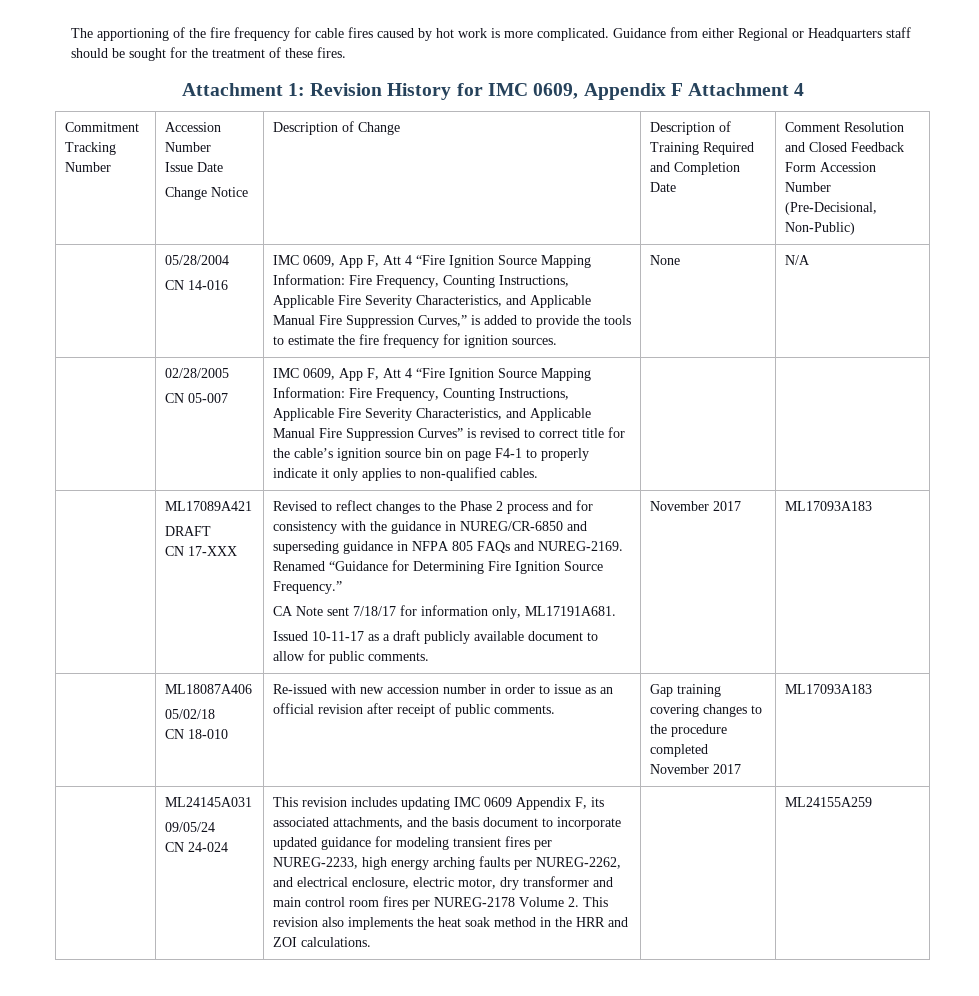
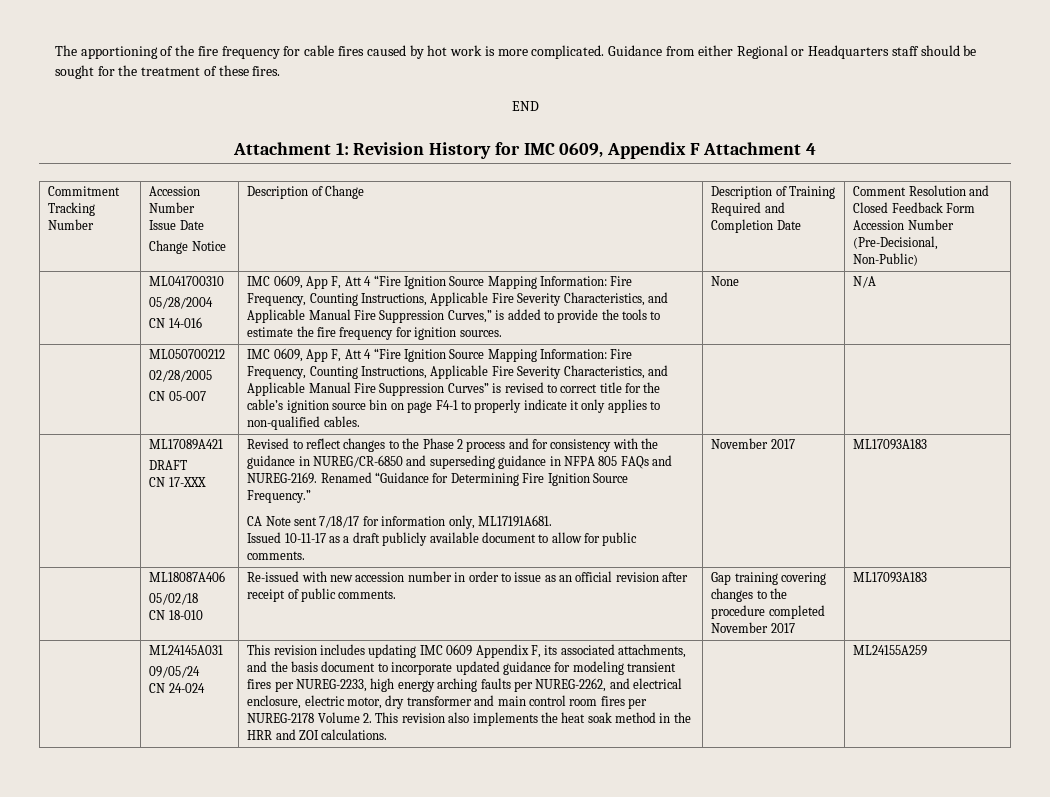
+ END
+ ML041700310
+ ML050700212

